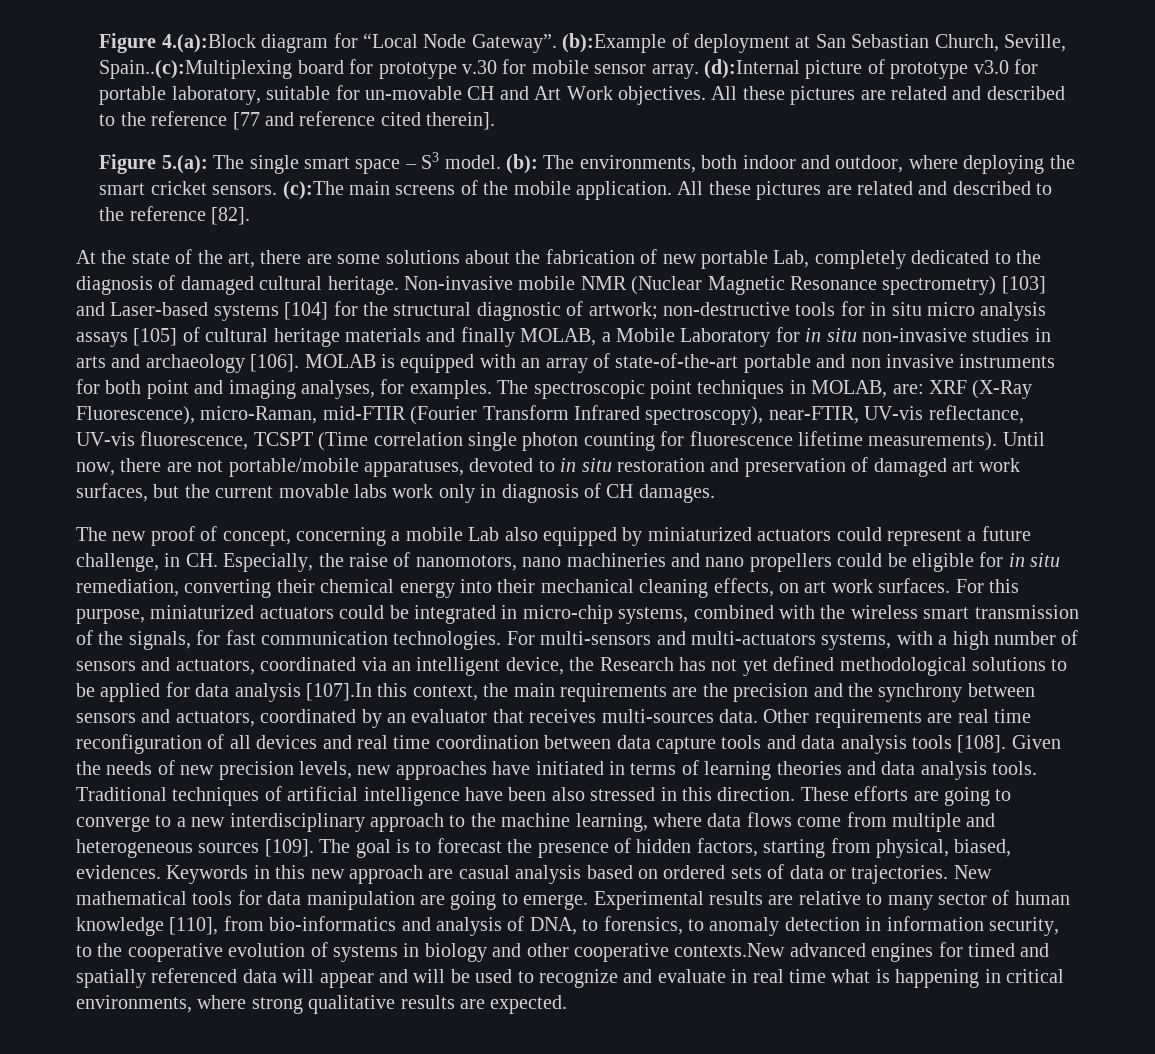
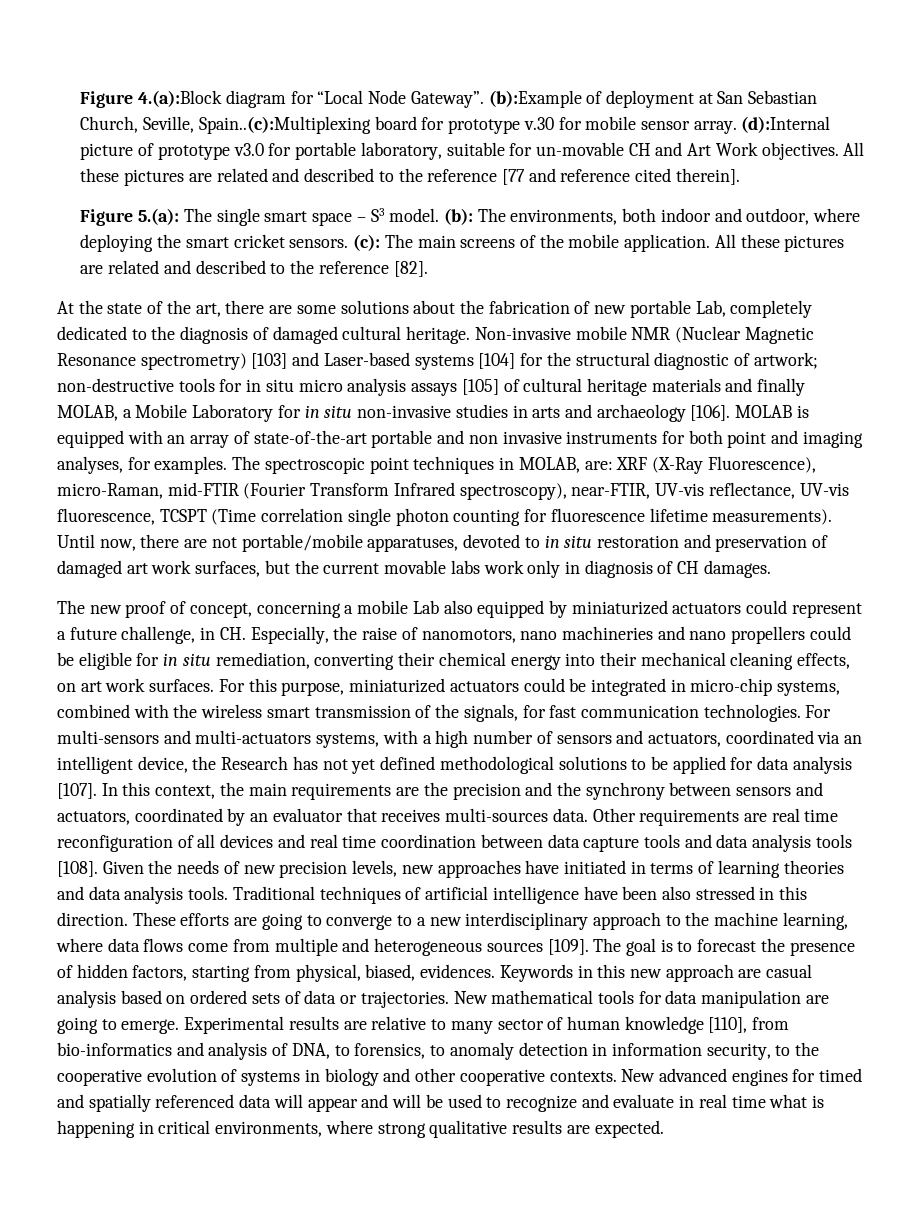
- (c):The main screens of the mobile application.
+ (c): The main screens of the mobile application.
- For multi-sensors and multi-actuators systems, with a high number of sensors and actuators, coordinated via an intelligent device, the Research has not yet defined methodological solutions to be applied for data analysis [107].In this context, the main requirements are the precision and the synchrony between sensors and actuators, coordinated by an evaluator that receives multi-sources data.
+ For multi-sensors and multi-actuators systems, with a high number of sensors and actuators, coordinated via an intelligent device, the Research has not yet defined methodological solutions to be applied for data analysis [107]. In this context, the main requirements are the precision and the synchrony between sensors and actuators, coordinated by an evaluator that receives multi-sources data.
- Experimental results are relative to many sector of human knowledge [110], from bio-informatics and analysis of DNA, to forensics, to anomaly detection in information security, to the cooperative evolution of systems in biology and other cooperative contexts.New advanced engines for timed and spatially referenced data will appear and will be used to recognize and evaluate in real time what is happening in critical environments, where strong qualitative results are expected.
+ Experimental results are relative to many sector of human knowledge [110], from bio-informatics and analysis of DNA, to forensics, to anomaly detection in information security, to the cooperative evolution of systems in biology and other cooperative contexts. New advanced engines for timed and spatially referenced data will appear and will be used to recognize and evaluate in real time what is happening in critical environments, where strong qualitative results are expected.

